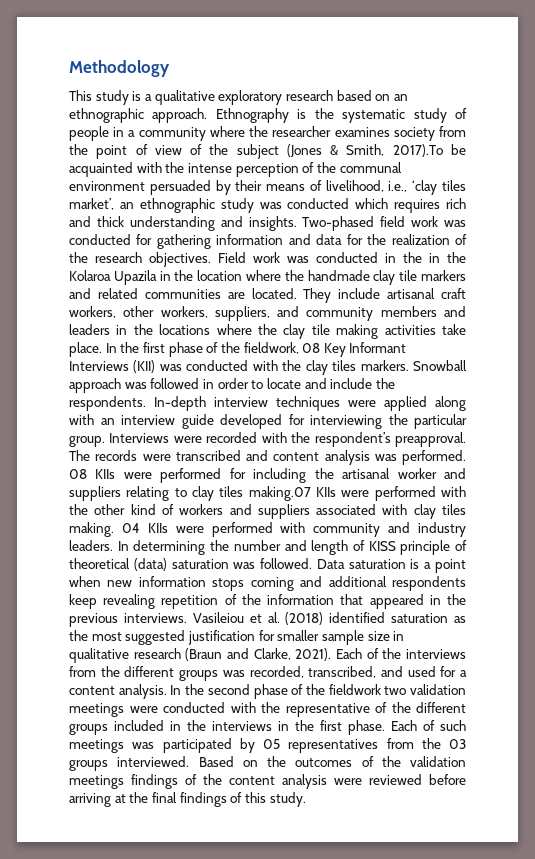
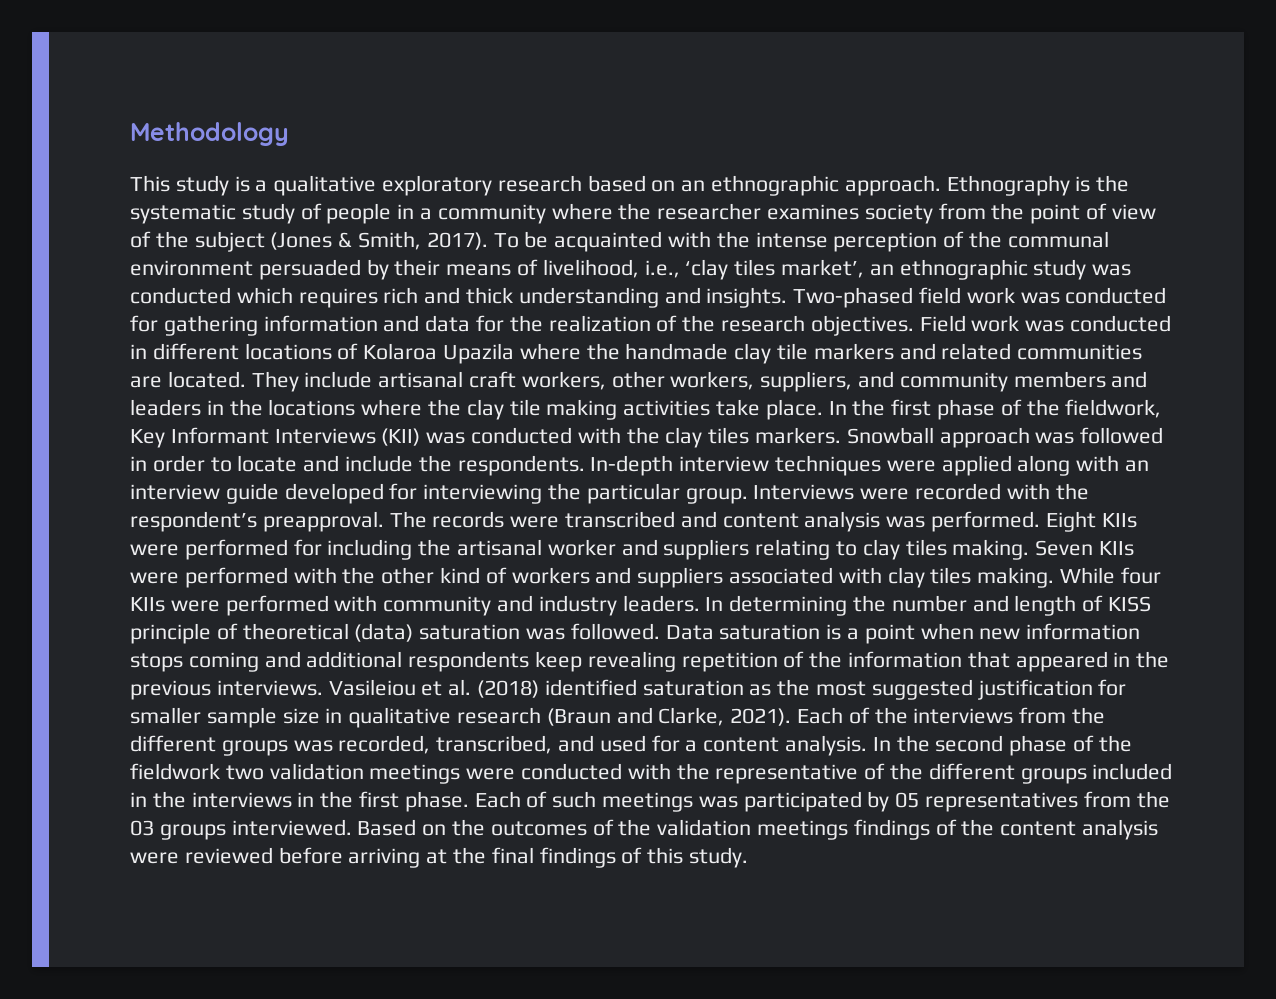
- Ethnography is the systematic study of people in a community where the researcher examines society from the point of view of the subject (Jones & Smith, 2017).To be acquainted with the intense perception of the communal environment persuaded by their means of livelihood, i.e., ‘clay tiles market’, an ethnographic study was conducted which requires rich and thick understanding and insights.
+ Ethnography is the systematic study of people in a community where the researcher examines society from the point of view of the subject (Jones & Smith, 2017). To be acquainted with the intense perception of the communal environment persuaded by their means of livelihood, i.e., ‘clay tiles market’, an ethnographic study was conducted which requires rich and thick understanding and insights.
- Field work was conducted in the in the Kolaroa Upazila in the location where the handmade clay tile markers and related communities are located.
+ Field work was conducted in different locations of Kolaroa Upazila where the handmade clay tile markers and related communities are located.
- In the first phase of the fieldwork, 08 Key Informant Interviews (KII) was conducted with the clay tiles markers.
+ In the first phase of the fieldwork, Key Informant Interviews (KII) was conducted with the clay tiles markers.
- 08 KIIs were performed for including the artisanal worker and suppliers relating to clay tiles making.07 KIIs were performed with the other kind of workers and suppliers associated with clay tiles making.
+ Eight KIIs were performed for including the artisanal worker and suppliers relating to clay tiles making. Seven KIIs were performed with the other kind of workers and suppliers associated with clay tiles making.
- 04 KIIs were performed with community and industry leaders.
+ While four KIIs were performed with community and industry leaders.

